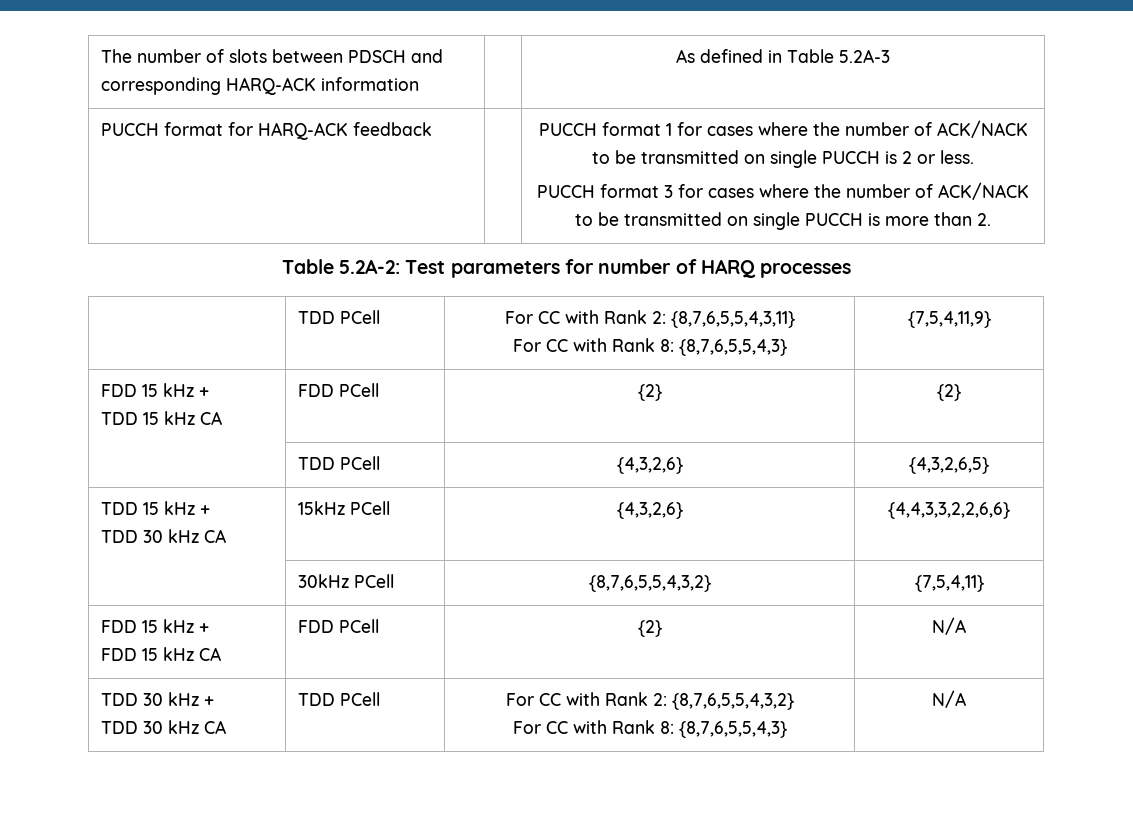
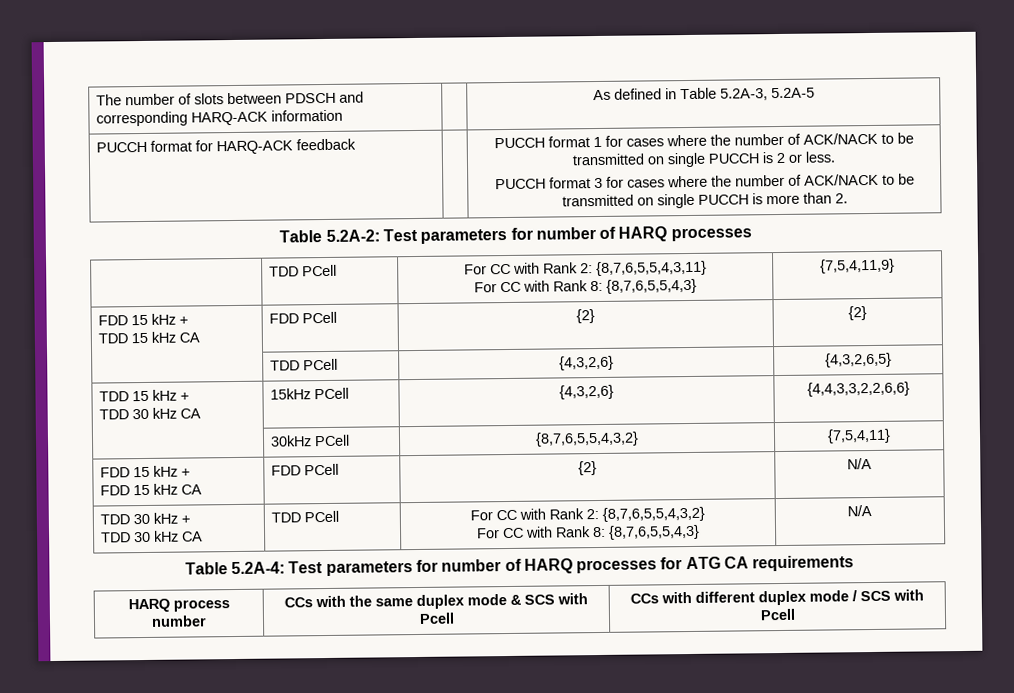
- The number of slots between PDSCH and corresponding HARQ-ACK information | | As defined in Table 5.2A-3
+ The number of slots between PDSCH and corresponding HARQ-ACK information | | As defined in Table 5.2A-3, 5.2A-5
+ Table 5.2A-4: Test parameters for number of HARQ processes for ATG CA requirements
+ HARQ process number | CCs with the same duplex mode & SCS with Pcell | CCs with different duplex mode / SCS with Pcell

